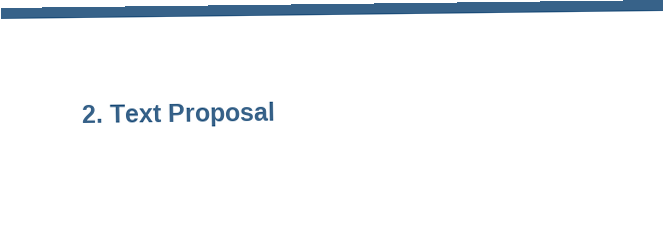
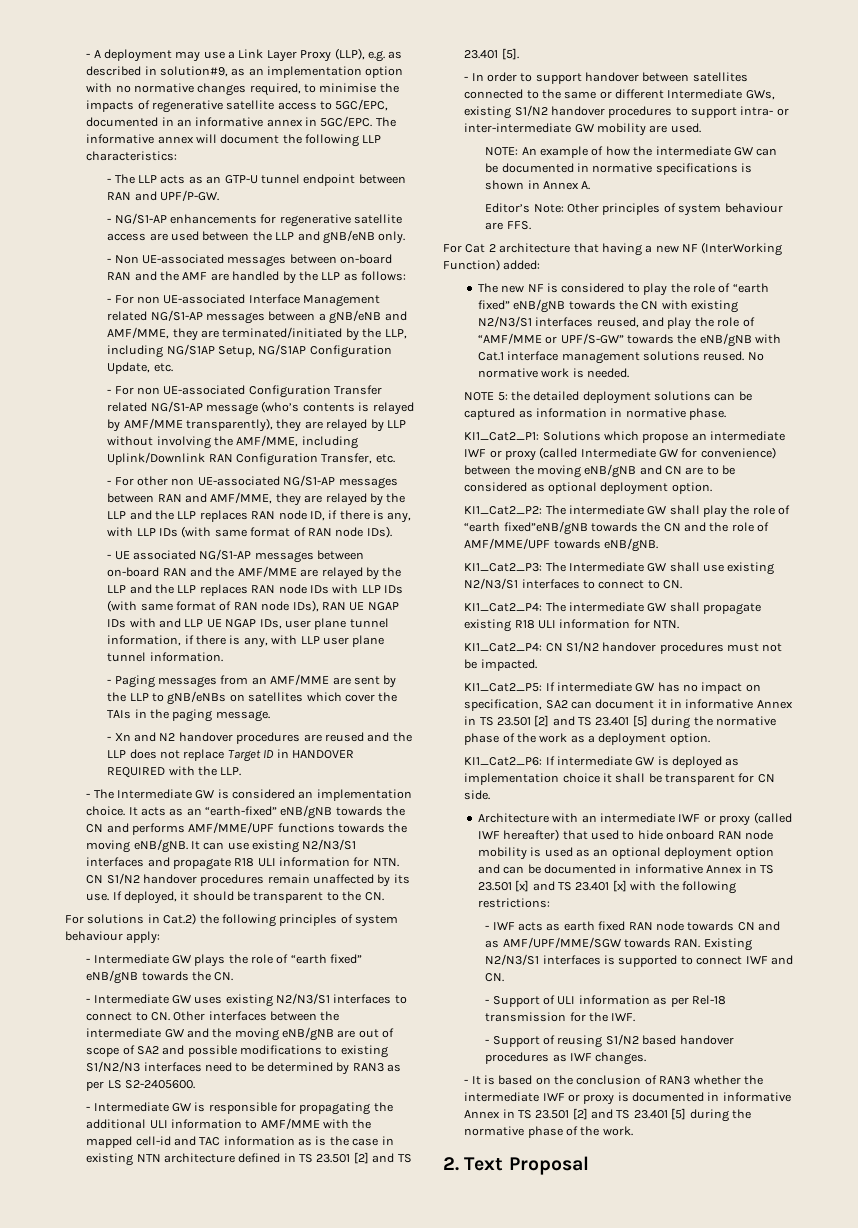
+ - A deployment may use a Link Layer Proxy (LLP), e.g. as described in solution#9, as an implementation option with no normative changes required, to minimise the impacts of regenerative satellite access to 5GC/EPC, documented in an informative annex in 5GC/EPC. The informative annex will document the following LLP characteristics:
+ - The LLP acts as an GTP-U tunnel endpoint between RAN and UPF/P-GW.
+ - NG/S1-AP enhancements for regenerative satellite access are used between the LLP and gNB/eNB only.
+ - Non UE-associated messages between on-board RAN and the AMF are handled by the LLP as follows:
+ - For non UE-associated Interface Management related NG/S1-AP messages between a gNB/eNB and AMF/MME, they are terminated/initiated by the LLP, including NG/S1AP Setup, NG/S1AP Configuration Update, etc.
+ - For non UE-associated Configuration Transfer related NG/S1-AP message (who’s contents is relayed by AMF/MME transparently), they are relayed by LLP without involving the AMF/MME, including Uplink/Downlink RAN Configuration Transfer, etc.
+ - For other non UE-associated NG/S1-AP messages between RAN and AMF/MME, they are relayed by the LLP and the LLP replaces RAN node ID, if there is any, with LLP IDs (with same format of RAN node IDs).
+ - UE associated NG/S1-AP messages between on-board RAN and the AMF/MME are relayed by the LLP and the LLP replaces RAN node IDs with LLP IDs (with same format of RAN node IDs), RAN UE NGAP IDs with and LLP UE NGAP IDs, user plane tunnel information, if there is any, with LLP user plane tunnel information.
+ - Paging messages from an AMF/MME are sent by the LLP to gNB/eNBs on satellites which cover the TAIs in the paging message.
+ - Xn and N2 handover procedures are reused and the LLP does not replace Target ID in HANDOVER REQUIRED with the LLP.
+ - The Intermediate GW is considered an implementation choice. It acts as an “earth-fixed” eNB/gNB towards the CN and performs AMF/MME/UPF functions towards the moving eNB/gNB. It can use existing N2/N3/S1 interfaces and propagate R18 ULI information for NTN. CN S1/N2 handover procedures remain unaffected by its use. If deployed, it should be transparent to the CN.
+ For solutions in Cat.2) the following principles of system behaviour apply:
+ - Intermediate GW plays the role of “earth fixed” eNB/gNB towards the CN.
+ - Intermediate GW uses existing N2/N3/S1 interfaces to connect to CN. Other interfaces between the intermediate GW and the moving eNB/gNB are out of scope of SA2 and possible modifications to existing S1/N2/N3 interfaces need to be determined by RAN3 as per LS S2-2405600.
+ - Intermediate GW is responsible for propagating the additional ULI information to AMF/MME with the mapped cell-id and TAC information as is the case in existing NTN architecture defined in TS 23.501 [2] and TS 23.401 [5].
+ - In order to support handover between satellites connected to the same or different Intermediate GWs, existing S1/N2 handover procedures to support intra- or inter-intermediate GW mobility are used.
+ NOTE: An example of how the intermediate GW can be documented in normative specifications is shown in Annex A.
+ Editor’s Note: Other principles of system behaviour are FFS.
+ For Cat 2 architecture that having a new NF (InterWorking Function) added:
+ The new NF is considered to play the role of “earth fixed” eNB/gNB towards the CN with existing N2/N3/S1 interfaces reused, and play the role of “AMF/MME or UPF/S-GW” towards the eNB/gNB with Cat.1 interface management solutions reused. No normative work is needed.
+ NOTE 5: the detailed deployment solutions can be captured as information in normative phase.
+ KI1_Cat2_P1: Solutions which propose an intermediate IWF or proxy (called Intermediate GW for convenience) between the moving eNB/gNB and CN are to be considered as optional deployment option.
+ KI1_Cat2_P2: The intermediate GW shall play the role of “earth fixed”eNB/gNB towards the CN and the role of AMF/MME/UPF towards eNB/gNB.
+ KI1_Cat2_P3: The Intermediate GW shall use existing N2/N3/S1 interfaces to connect to CN.
+ KI1_Cat2_P4: The intermediate GW shall propagate existing R18 ULI information for NTN.
+ KI1_Cat2_P4: CN S1/N2 handover procedures must not be impacted.
+ KI1_Cat2_P5: If intermediate GW has no impact on specification, SA2 can document it in informative Annex in TS 23.501 [2] and TS 23.401 [5] during the normative phase of the work as a deployment option.
+ KI1_Cat2_P6: If intermediate GW is deployed as implementation choice it shall be transparent for CN side.
+ Architecture with an intermediate IWF or proxy (called IWF hereafter) that used to hide onboard RAN node mobility is used as an optional deployment option and can be documented in informative Annex in TS 23.501 [x] and TS 23.401 [x] with the following restrictions:
+ - IWF acts as earth fixed RAN node towards CN and as AMF/UPF/MME/SGW towards RAN. Existing N2/N3/S1 interfaces is supported to connect IWF and CN.
+ - Support of ULI information as per Rel-18 transmission for the IWF.
+ - Support of reusing S1/N2 based handover procedures as IWF changes.
+ - It is based on the conclusion of RAN3 whether the intermediate IWF or proxy is documented in informative Annex in TS 23.501 [2] and TS 23.401 [5] during the normative phase of the work.

